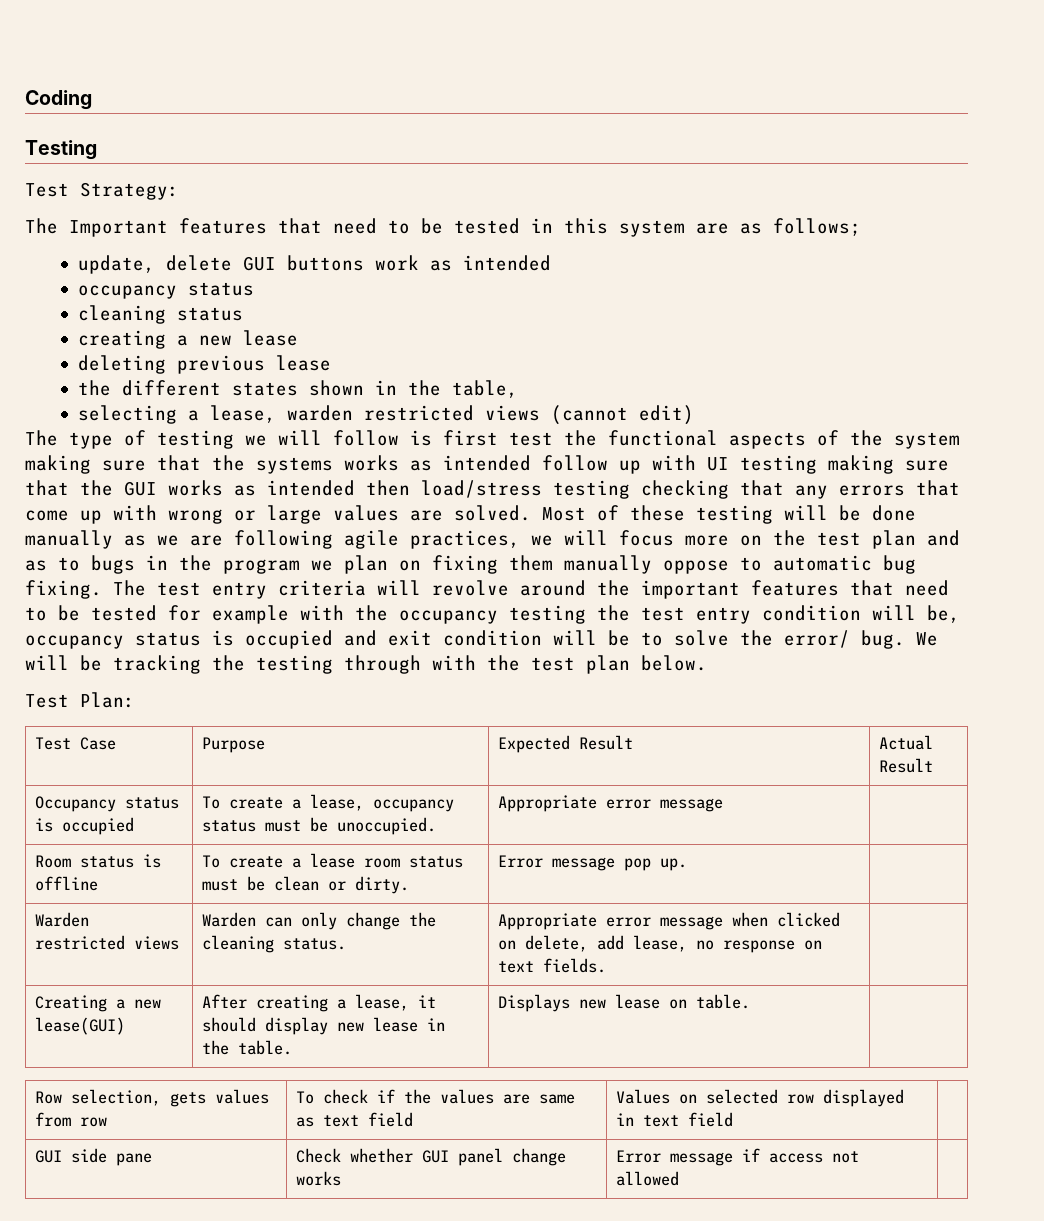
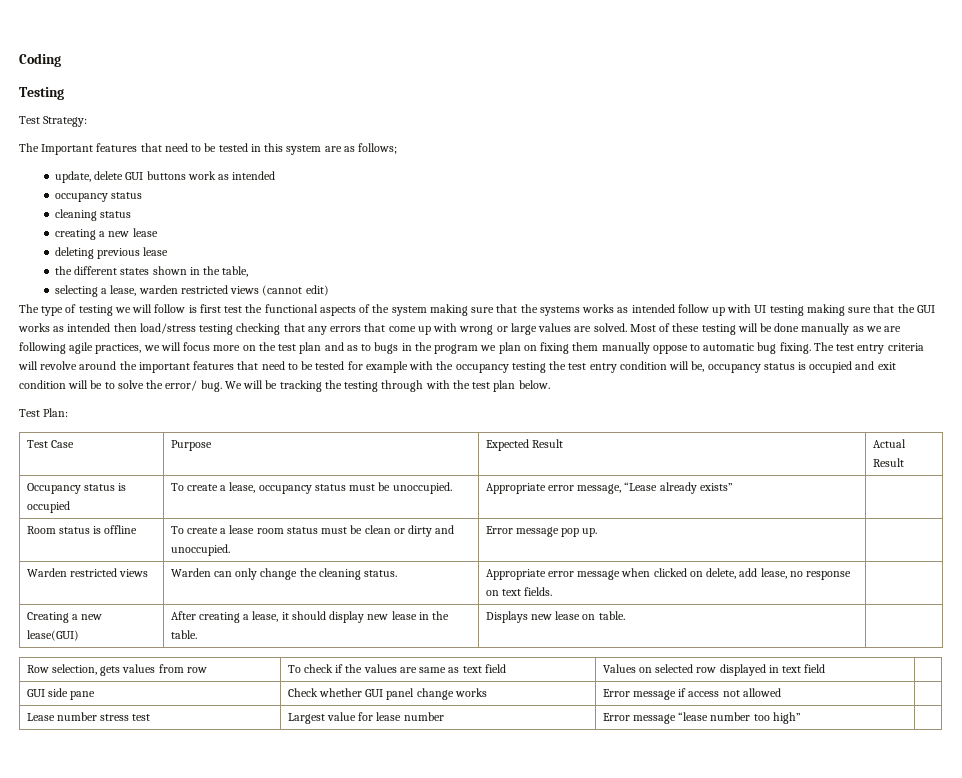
- Occupancy status is occupied | To create a lease, occupancy status must be unoccupied. | Appropriate error message |
+ Occupancy status is occupied | To create a lease, occupancy status must be unoccupied. | Appropriate error message, “Lease already exists” |
- Room status is offline | To create a lease room status must be clean or dirty. | Error message pop up. |
+ Room status is offline | To create a lease room status must be clean or dirty and unoccupied. | Error message pop up. |
+ Lease number stress test | Largest value for lease number | Error message “lease number too high” |

